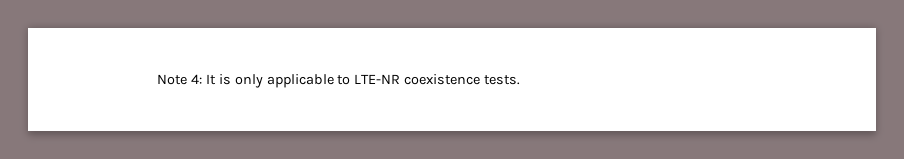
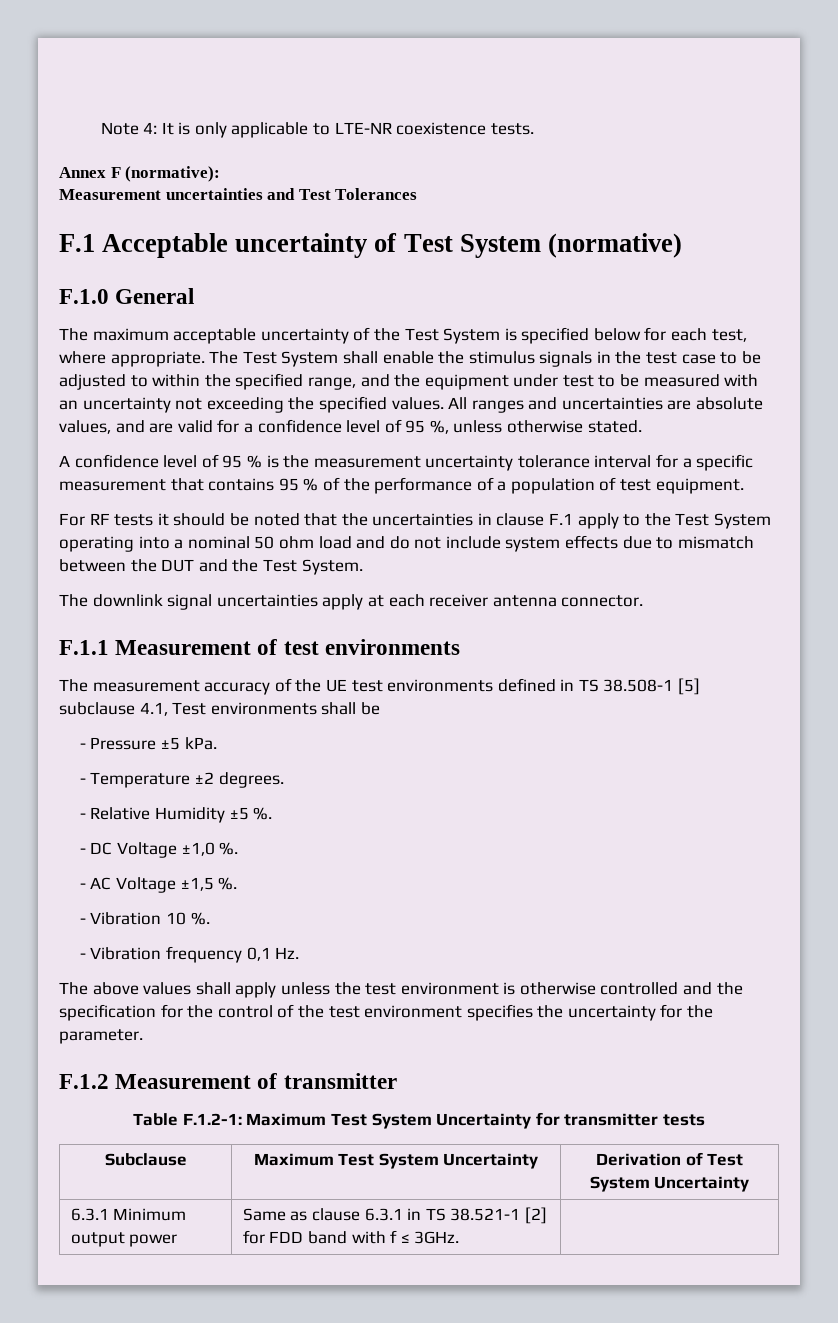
+ Annex F (normative):
+ Measurement uncertainties and Test Tolerances
+ F.1 Acceptable uncertainty of Test System (normative)
+ F.1.0 General
+ The maximum acceptable uncertainty of the Test System is specified below for each test, where appropriate. The Test System shall enable the stimulus signals in the test case to be adjusted to within the specified range, and the equipment under test to be measured with an uncertainty not exceeding the specified values. All ranges and uncertainties are absolute values, and are valid for a confidence level of 95 %, unless otherwise stated.
+ A confidence level of 95 % is the measurement uncertainty tolerance interval for a specific measurement that contains 95 % of the performance of a population of test equipment.
+ For RF tests it should be noted that the uncertainties in clause F.1 apply to the Test System operating into a nominal 50 ohm load and do not include system effects due to mismatch between the DUT and the Test System.
+ The downlink signal uncertainties apply at each receiver antenna connector.
+ F.1.1 Measurement of test environments
+ The measurement accuracy of the UE test environments defined in TS 38.508-1 [5] subclause 4.1, Test environments shall be
+ - Pressure ±5 kPa.
+ - Temperature ±2 degrees.
+ - Relative Humidity ±5 %.
+ - DC Voltage ±1,0 %.
+ - AC Voltage ±1,5 %.
+ - Vibration 10 %.
+ - Vibration frequency 0,1 Hz.
+ The above values shall apply unless the test environment is otherwise controlled and the specification for the control of the test environment specifies the uncertainty for the parameter.
+ F.1.2 Measurement of transmitter
+ Table F.1.2-1: Maximum Test System Uncertainty for transmitter tests
+ Subclause | Maximum Test System Uncertainty | Derivation of Test System Uncertainty
+ 6.3.1 Minimum output power | Same as clause 6.3.1 in TS 38.521-1 [2] for FDD band with f ≤ 3GHz. |

